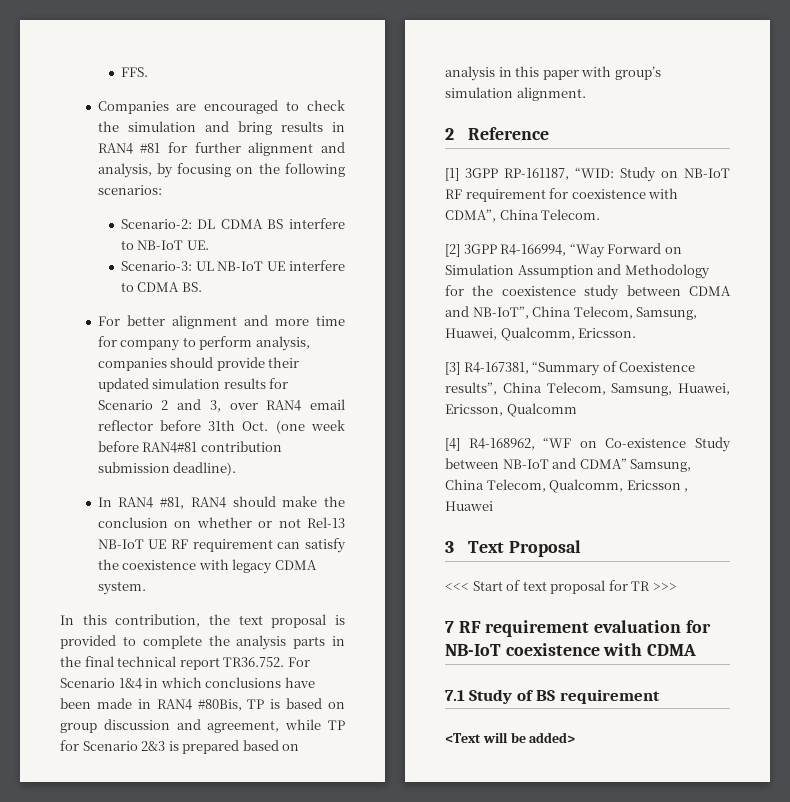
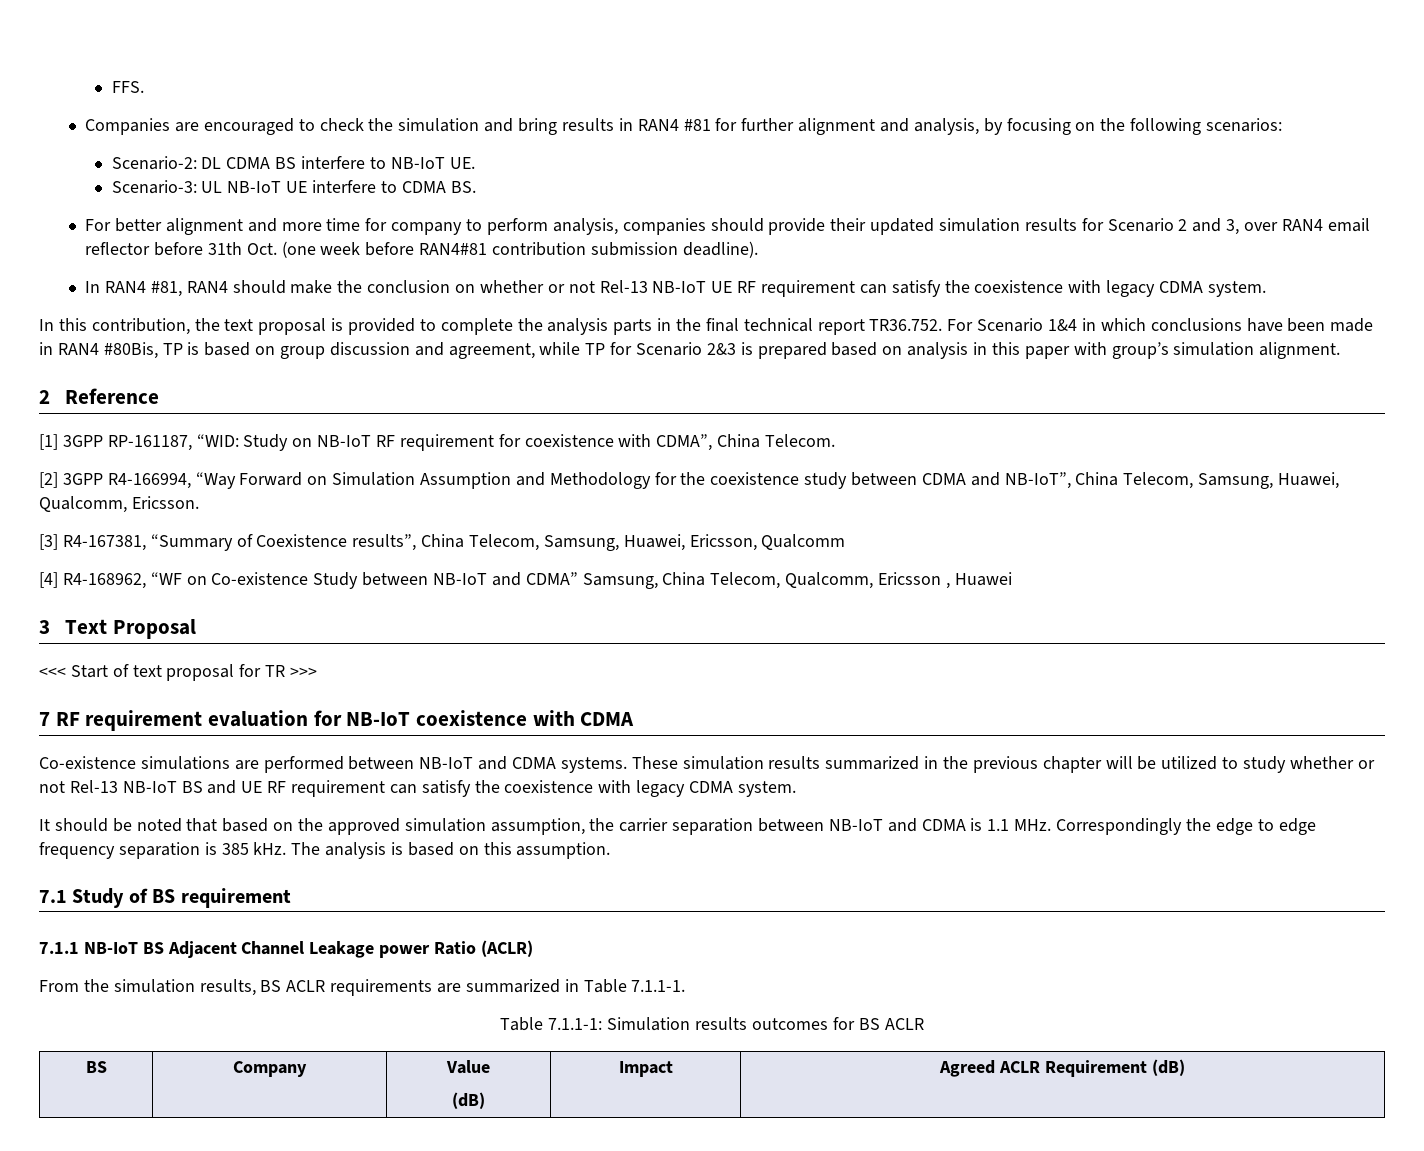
+ Co-existence simulations are performed between NB-IoT and CDMA systems. These simulation results summarized in the previous chapter will be utilized to study whether or not Rel-13 NB-IoT BS and UE RF requirement can satisfy the coexistence with legacy CDMA system.
+ It should be noted that based on the approved simulation assumption, the carrier separation between NB-IoT and CDMA is 1.1 MHz. Correspondingly the edge to edge frequency separation is 385 kHz. The analysis is based on this assumption.
- <Text will be added>
+ 7.1.1 NB-IoT BS Adjacent Channel Leakage power Ratio (ACLR)
+ From the simulation results, BS ACLR requirements are summarized in Table 7.1.1-1.
+ Table 7.1.1-1: Simulation results outcomes for BS ACLR
+ BS | Company | Value
+ (dB) | Impact | Agreed ACLR Requirement (dB)

